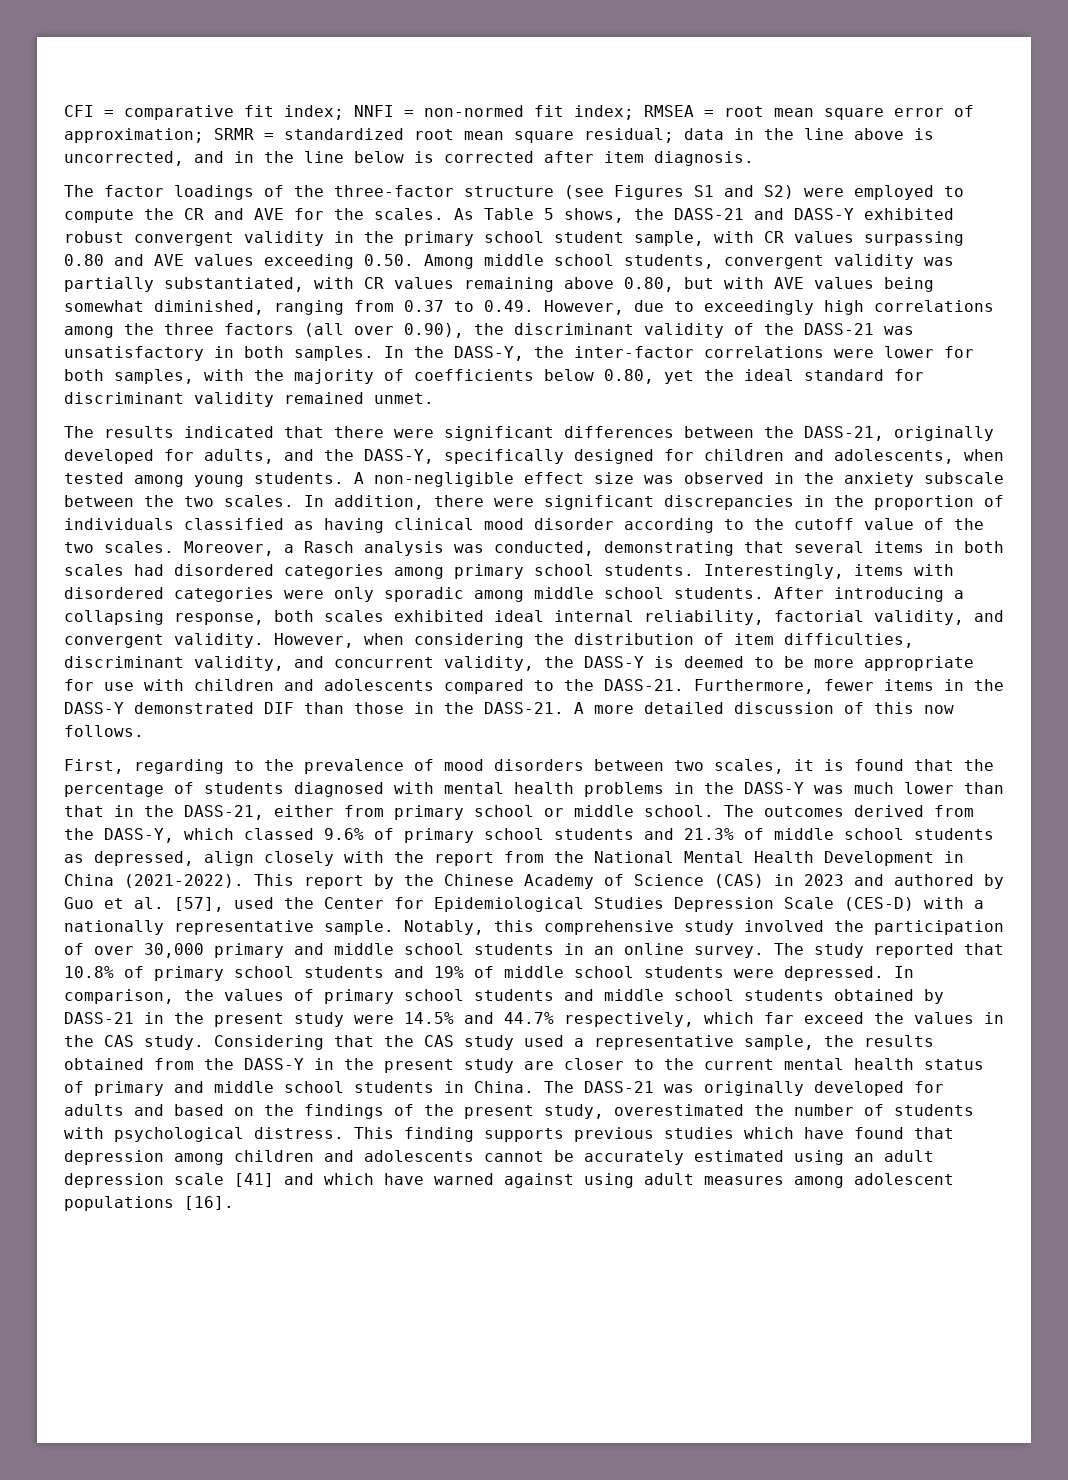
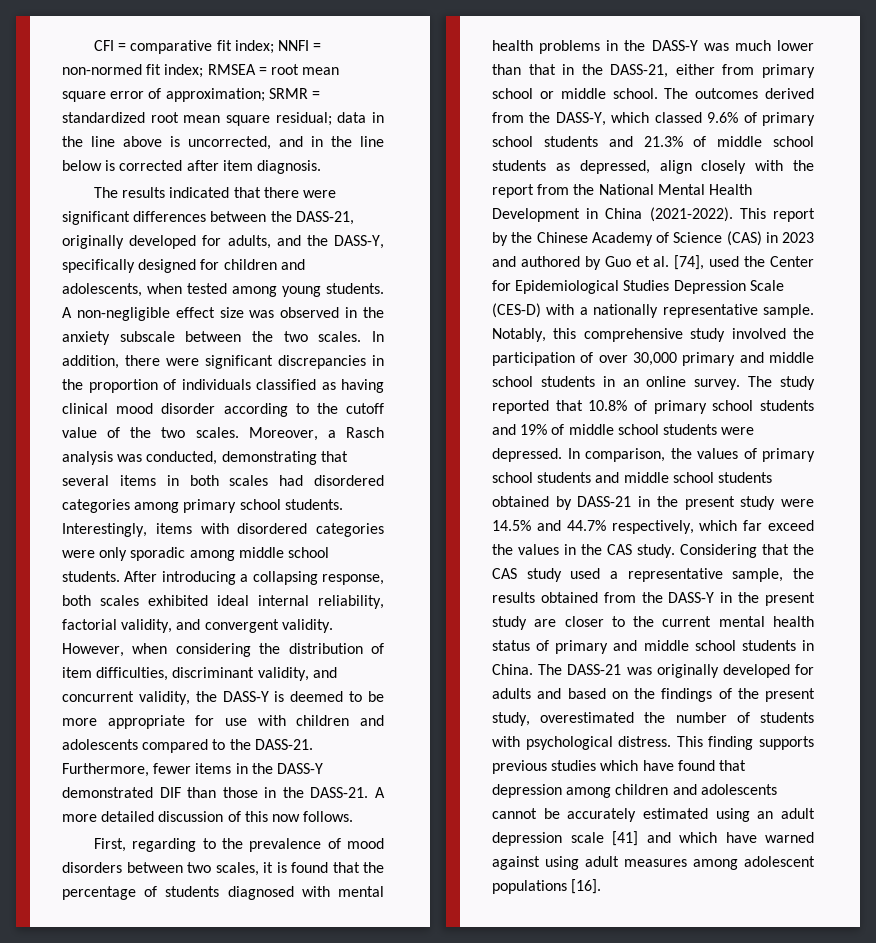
- The factor loadings of the three-factor structure (see Figures S1 and S2) were employed to compute the CR and AVE for the scales. As Table 5 shows, the DASS-21 and DASS-Y exhibited robust convergent validity in the primary school student sample, with CR values surpassing 0.80 and AVE values exceeding 0.50. Among middle school students, convergent validity was partially substantiated, with CR values remaining above 0.80, but with AVE values being somewhat diminished, ranging from 0.37 to 0.49. However, due to exceedingly high correlations among the three factors (all over 0.90), the discriminant validity of the DASS-21 was unsatisfactory in both samples. In the DASS-Y, the inter-factor correlations were lower for both samples, with the majority of coefficients below 0.80, yet the ideal standard for discriminant validity remained unmet.
- This report by the Chinese Academy of Science (CAS) in 2023 and authored by Guo et al. [57], used the Center for Epidemiological Studies Depression Scale (CES-D) with a nationally representative sample.
+ This report by the Chinese Academy of Science (CAS) in 2023 and authored by Guo et al. [74], used the Center for Epidemiological Studies Depression Scale (CES-D) with a nationally representative sample.

